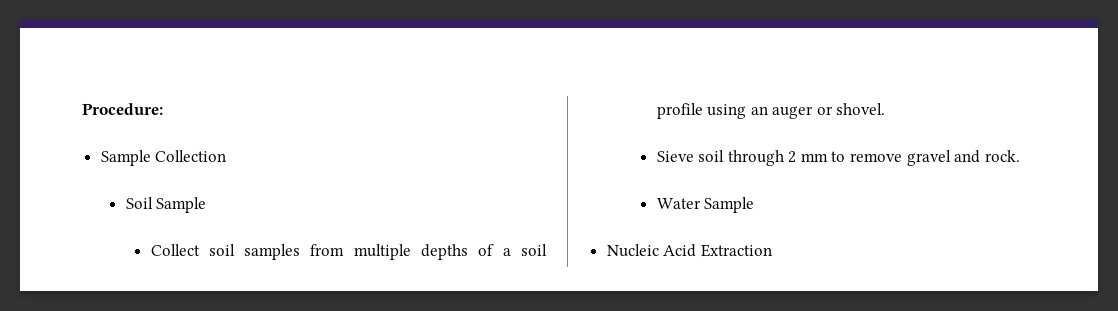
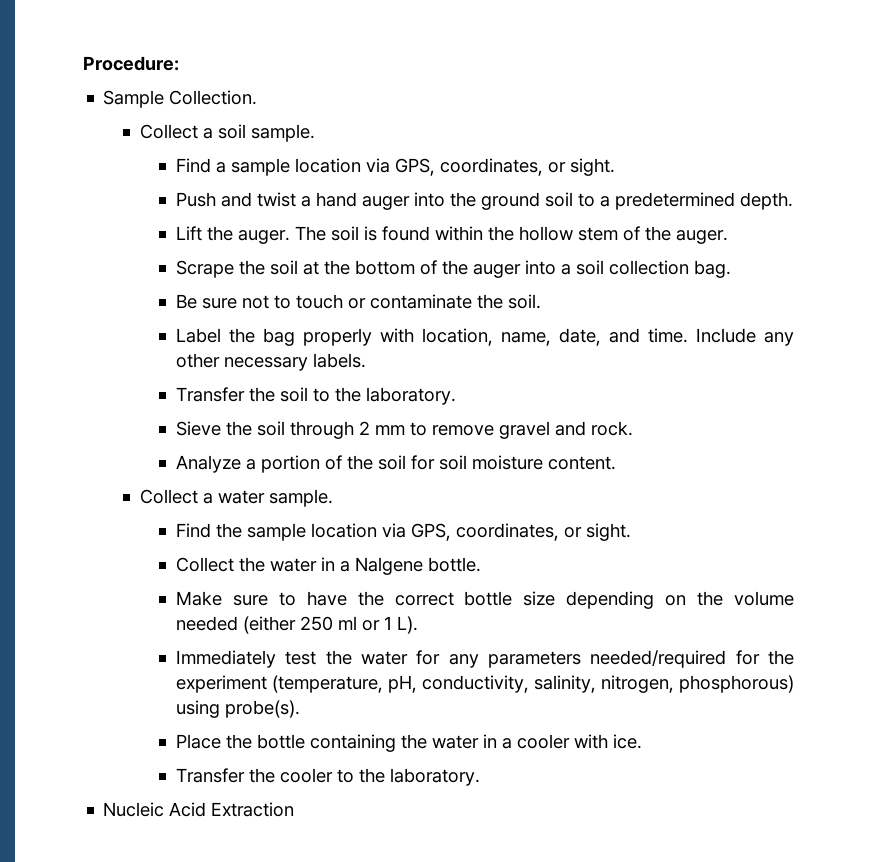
- Sample Collection
- Soil Sample
- Collect soil samples from multiple depths of a soil profile using an auger or shovel.
+ Sample Collection.
+ Collect a soil sample.
+ Find a sample location via GPS, coordinates, or sight.
+ Push and twist a hand auger into the ground soil to a predetermined depth.
+ Lift the auger. The soil is found within the hollow stem of the auger.
+ Scrape the soil at the bottom of the auger into a soil collection bag.
+ Be sure not to touch or contaminate the soil.
+ Label the bag properly with location, name, date, and time. Include any other necessary labels.
+ Transfer the soil to the laboratory.
- Sieve soil through 2 mm to remove gravel and rock.
+ Sieve the soil through 2 mm to remove gravel and rock.
- Water Sample
+ Analyze a portion of the soil for soil moisture content.
+ Collect a water sample.
+ Find the sample location via GPS, coordinates, or sight.
+ Collect the water in a Nalgene bottle.
+ Make sure to have the correct bottle size depending on the volume needed (either 250 ml or 1 L).
+ Immediately test the water for any parameters needed/required for the experiment (temperature, pH, conductivity, salinity, nitrogen, phosphorous) using probe(s).
+ Place the bottle containing the water in a cooler with ice.
+ Transfer the cooler to the laboratory.

